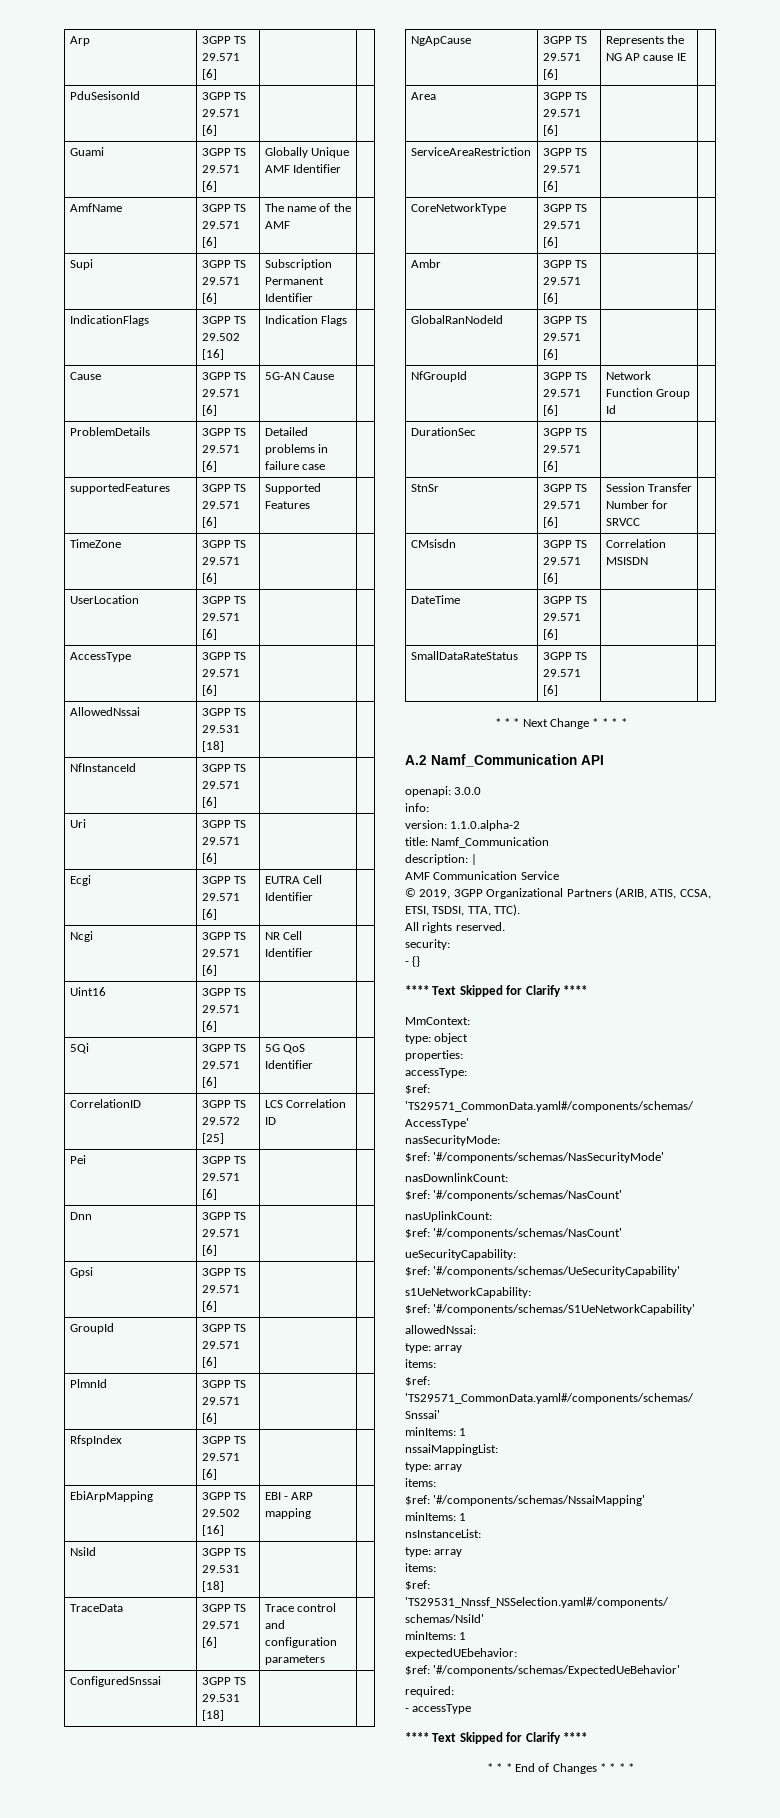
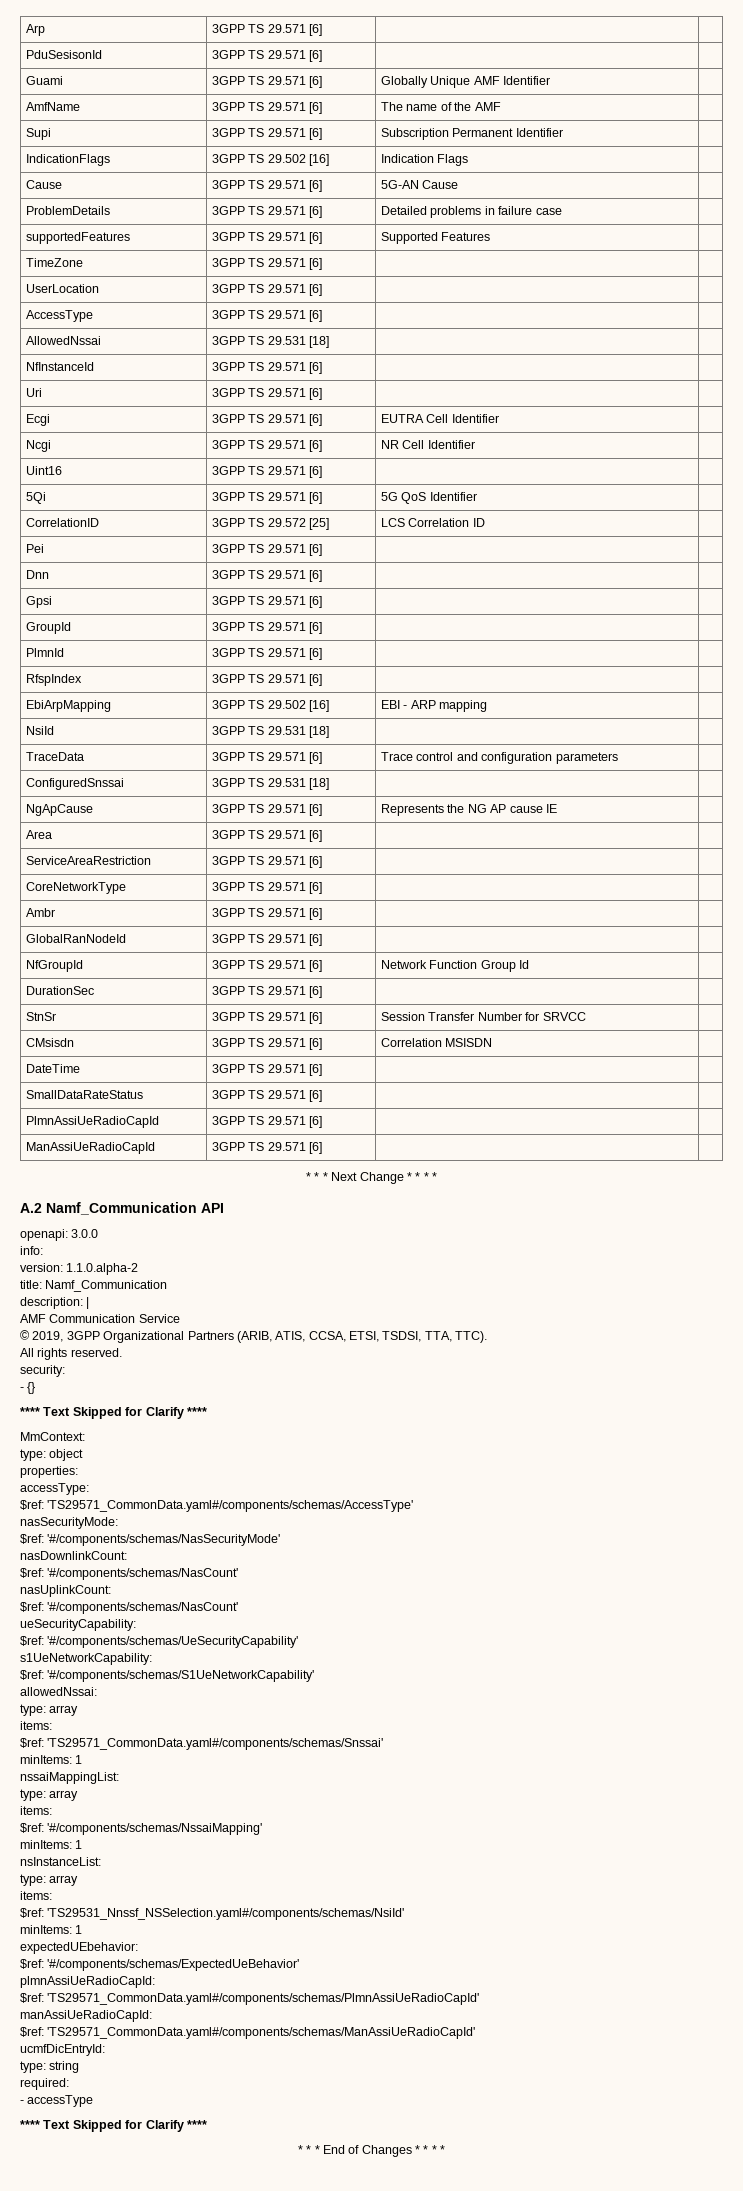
+ PlmnAssiUeRadioCapId | 3GPP TS 29.571 [6] | |
+ ManAssiUeRadioCapId | 3GPP TS 29.571 [6] | |
+ plmnAssiUeRadioCapId:
+ $ref: 'TS29571_CommonData.yaml#/components/schemas/PlmnAssiUeRadioCapId'
+ manAssiUeRadioCapId:
+ $ref: 'TS29571_CommonData.yaml#/components/schemas/ManAssiUeRadioCapId'
+ ucmfDicEntryId:
+ type: string

